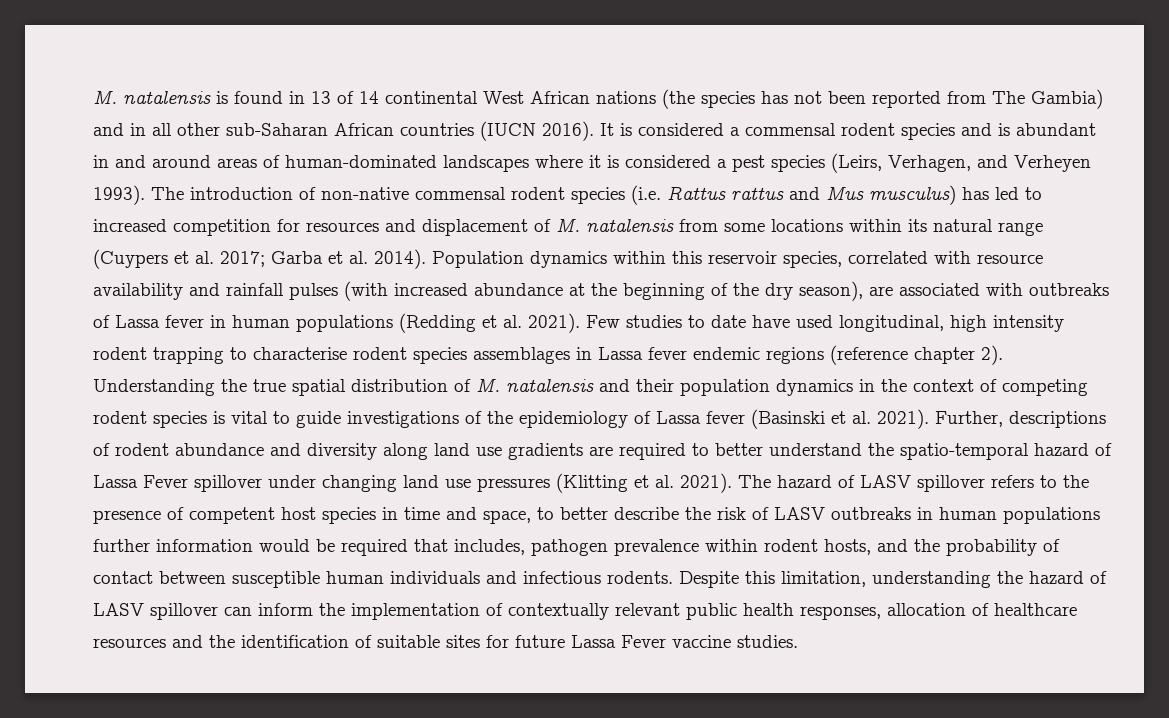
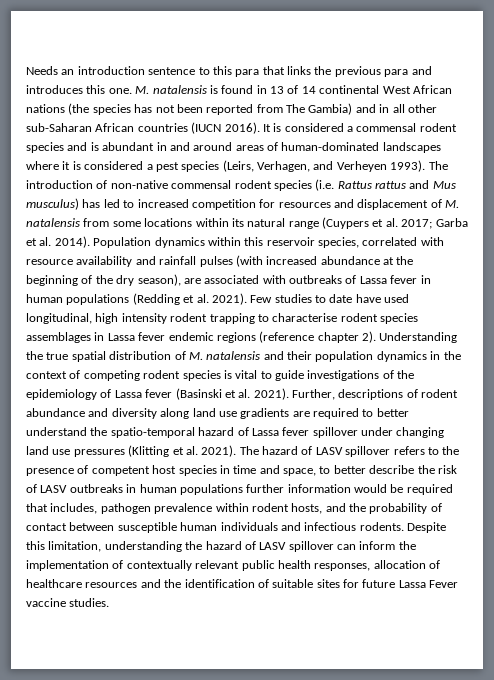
+ Needs an introduction sentence to this para that links the previous para and introduces this one.
- Further, descriptions of rodent abundance and diversity along land use gradients are required to better understand the spatio-temporal hazard of Lassa Fever spillover under changing land use pressures (Klitting et al. 2021).
+ Further, descriptions of rodent abundance and diversity along land use gradients are required to better understand the spatio-temporal hazard of Lassa fever spillover under changing land use pressures (Klitting et al. 2021).

